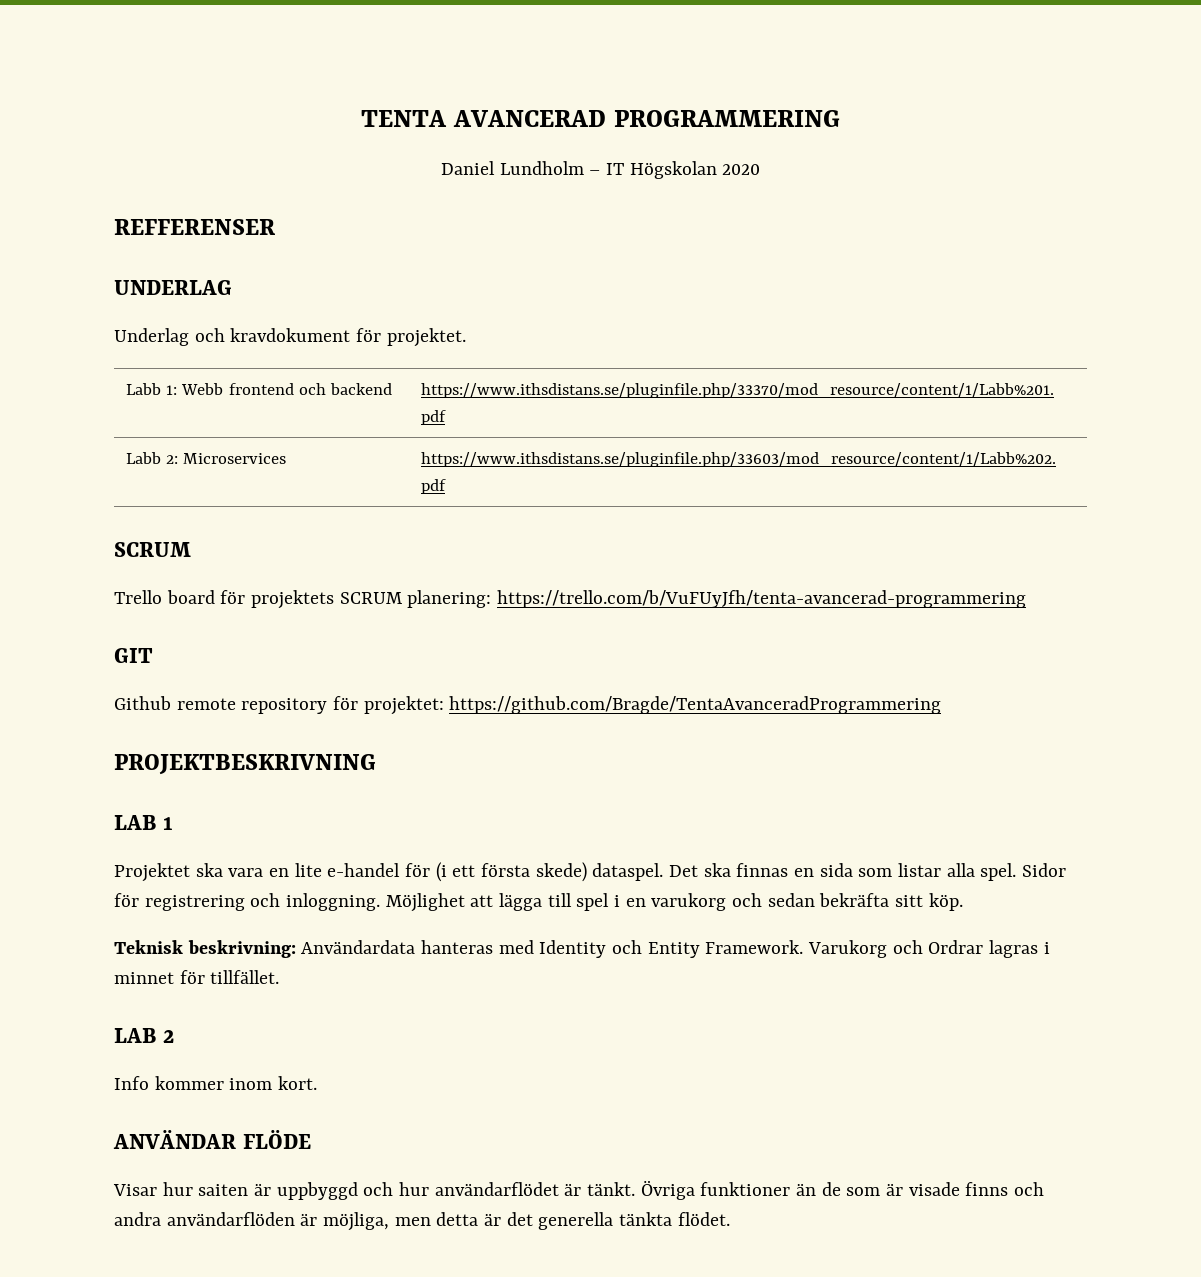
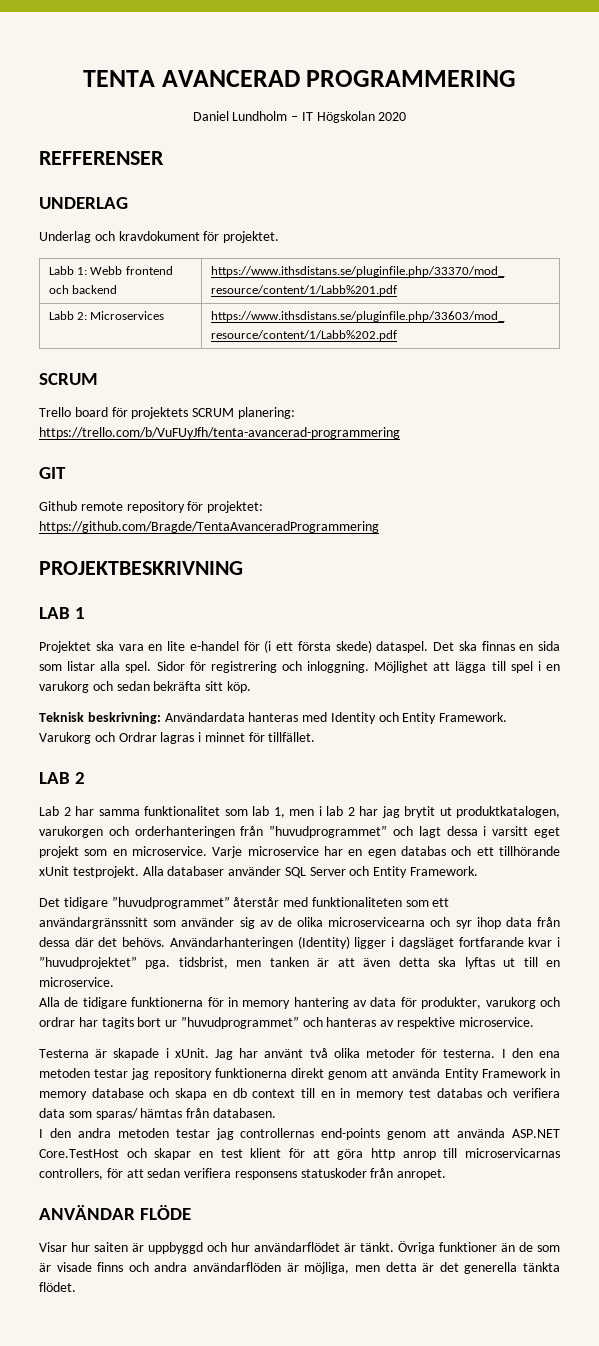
- Info kommer inom kort.
+ Lab 2 har samma funktionalitet som lab 1, men i lab 2 har jag brytit ut produktkatalogen, varukorgen och orderhanteringen från ”huvudprogrammet” och lagt dessa i varsitt eget projekt som en microservice. Varje microservice har en egen databas och ett tillhörande xUnit testprojekt. Alla databaser använder SQL Server och Entity Framework.
+ Det tidigare ”huvudprogrammet” återstår med funktionaliteten som ett användargränssnitt som använder sig av de olika microservicearna och syr ihop data från dessa där det behövs. Användarhanteringen (Identity) ligger i dagsläget fortfarande kvar i ”huvudprojektet” pga. tidsbrist, men tanken är att även detta ska lyftas ut till en microservice.
+ Alla de tidigare funktionerna för in memory hantering av data för produkter, varukorg och ordrar har tagits bort ur ”huvudprogrammet” och hanteras av respektive microservice.
+ Testerna är skapade i xUnit. Jag har använt två olika metoder för testerna. I den ena metoden testar jag repository funktionerna direkt genom att använda Entity Framework in memory database och skapa en db context till en in memory test databas och verifiera data som sparas/ hämtas från databasen.
+ I den andra metoden testar jag controllernas end-points genom att använda ASP.NET Core.TestHost och skapar en test klient för att göra http anrop till microservicarnas controllers, för att sedan verifiera responsens statuskoder från anropet.

